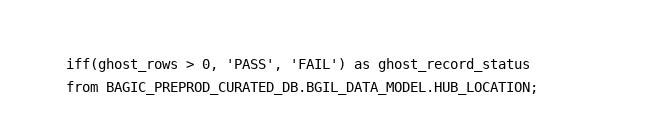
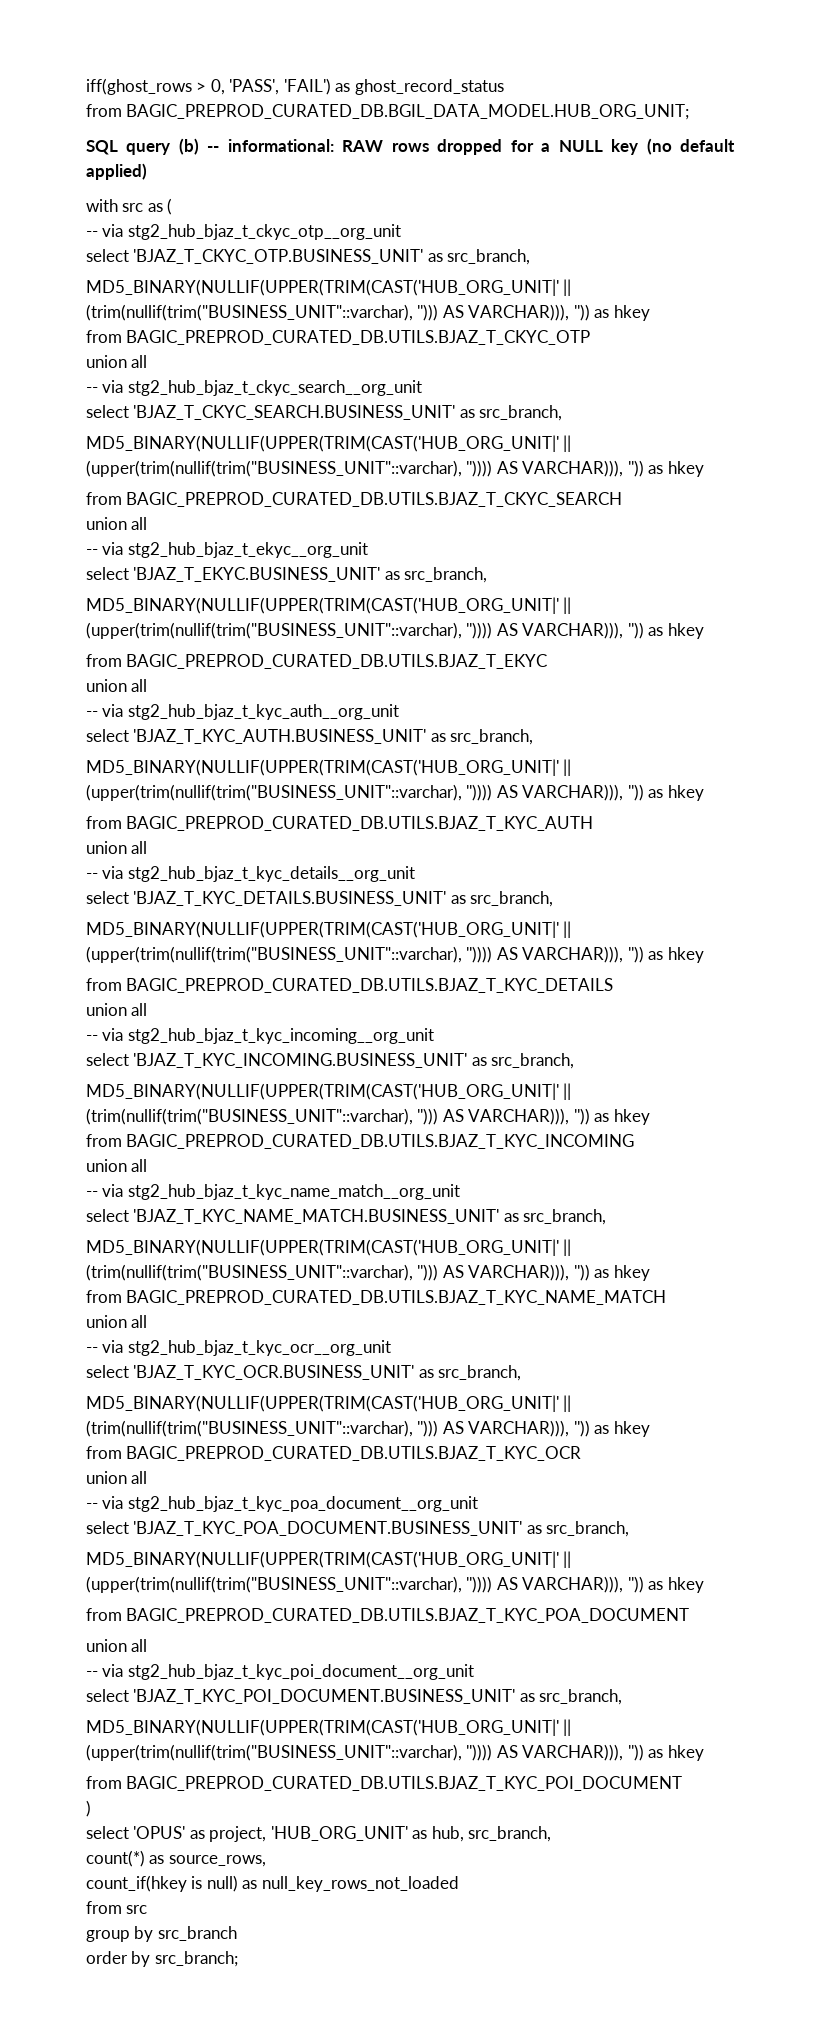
- from BAGIC_PREPROD_CURATED_DB.BGIL_DATA_MODEL.HUB_LOCATION;
+ from BAGIC_PREPROD_CURATED_DB.BGIL_DATA_MODEL.HUB_ORG_UNIT;
+ SQL query (b) -- informational: RAW rows dropped for a NULL key (no default applied)
+ with src as (
+ -- via stg2_hub_bjaz_t_ckyc_otp__org_unit
+ select 'BJAZ_T_CKYC_OTP.BUSINESS_UNIT' as src_branch,
+ MD5_BINARY(NULLIF(UPPER(TRIM(CAST('HUB_ORG_UNIT|' || (trim(nullif(trim("BUSINESS_UNIT"::varchar), ''))) AS VARCHAR))), '')) as hkey
+ from BAGIC_PREPROD_CURATED_DB.UTILS.BJAZ_T_CKYC_OTP
+ union all
+ -- via stg2_hub_bjaz_t_ckyc_search__org_unit
+ select 'BJAZ_T_CKYC_SEARCH.BUSINESS_UNIT' as src_branch,
+ MD5_BINARY(NULLIF(UPPER(TRIM(CAST('HUB_ORG_UNIT|' || (upper(trim(nullif(trim("BUSINESS_UNIT"::varchar), '')))) AS VARCHAR))), '')) as hkey
+ from BAGIC_PREPROD_CURATED_DB.UTILS.BJAZ_T_CKYC_SEARCH
+ union all
+ -- via stg2_hub_bjaz_t_ekyc__org_unit
+ select 'BJAZ_T_EKYC.BUSINESS_UNIT' as src_branch,
+ MD5_BINARY(NULLIF(UPPER(TRIM(CAST('HUB_ORG_UNIT|' || (upper(trim(nullif(trim("BUSINESS_UNIT"::varchar), '')))) AS VARCHAR))), '')) as hkey
+ from BAGIC_PREPROD_CURATED_DB.UTILS.BJAZ_T_EKYC
+ union all
+ -- via stg2_hub_bjaz_t_kyc_auth__org_unit
+ select 'BJAZ_T_KYC_AUTH.BUSINESS_UNIT' as src_branch,
+ MD5_BINARY(NULLIF(UPPER(TRIM(CAST('HUB_ORG_UNIT|' || (upper(trim(nullif(trim("BUSINESS_UNIT"::varchar), '')))) AS VARCHAR))), '')) as hkey
+ from BAGIC_PREPROD_CURATED_DB.UTILS.BJAZ_T_KYC_AUTH
+ union all
+ -- via stg2_hub_bjaz_t_kyc_details__org_unit
+ select 'BJAZ_T_KYC_DETAILS.BUSINESS_UNIT' as src_branch,
+ MD5_BINARY(NULLIF(UPPER(TRIM(CAST('HUB_ORG_UNIT|' || (upper(trim(nullif(trim("BUSINESS_UNIT"::varchar), '')))) AS VARCHAR))), '')) as hkey
+ from BAGIC_PREPROD_CURATED_DB.UTILS.BJAZ_T_KYC_DETAILS
+ union all
+ -- via stg2_hub_bjaz_t_kyc_incoming__org_unit
+ select 'BJAZ_T_KYC_INCOMING.BUSINESS_UNIT' as src_branch,
+ MD5_BINARY(NULLIF(UPPER(TRIM(CAST('HUB_ORG_UNIT|' || (trim(nullif(trim("BUSINESS_UNIT"::varchar), ''))) AS VARCHAR))), '')) as hkey
+ from BAGIC_PREPROD_CURATED_DB.UTILS.BJAZ_T_KYC_INCOMING
+ union all
+ -- via stg2_hub_bjaz_t_kyc_name_match__org_unit
+ select 'BJAZ_T_KYC_NAME_MATCH.BUSINESS_UNIT' as src_branch,
+ MD5_BINARY(NULLIF(UPPER(TRIM(CAST('HUB_ORG_UNIT|' || (trim(nullif(trim("BUSINESS_UNIT"::varchar), ''))) AS VARCHAR))), '')) as hkey
+ from BAGIC_PREPROD_CURATED_DB.UTILS.BJAZ_T_KYC_NAME_MATCH
+ union all
+ -- via stg2_hub_bjaz_t_kyc_ocr__org_unit
+ select 'BJAZ_T_KYC_OCR.BUSINESS_UNIT' as src_branch,
+ MD5_BINARY(NULLIF(UPPER(TRIM(CAST('HUB_ORG_UNIT|' || (trim(nullif(trim("BUSINESS_UNIT"::varchar), ''))) AS VARCHAR))), '')) as hkey
+ from BAGIC_PREPROD_CURATED_DB.UTILS.BJAZ_T_KYC_OCR
+ union all
+ -- via stg2_hub_bjaz_t_kyc_poa_document__org_unit
+ select 'BJAZ_T_KYC_POA_DOCUMENT.BUSINESS_UNIT' as src_branch,
+ MD5_BINARY(NULLIF(UPPER(TRIM(CAST('HUB_ORG_UNIT|' || (upper(trim(nullif(trim("BUSINESS_UNIT"::varchar), '')))) AS VARCHAR))), '')) as hkey
+ from BAGIC_PREPROD_CURATED_DB.UTILS.BJAZ_T_KYC_POA_DOCUMENT
+ union all
+ -- via stg2_hub_bjaz_t_kyc_poi_document__org_unit
+ select 'BJAZ_T_KYC_POI_DOCUMENT.BUSINESS_UNIT' as src_branch,
+ MD5_BINARY(NULLIF(UPPER(TRIM(CAST('HUB_ORG_UNIT|' || (upper(trim(nullif(trim("BUSINESS_UNIT"::varchar), '')))) AS VARCHAR))), '')) as hkey
+ from BAGIC_PREPROD_CURATED_DB.UTILS.BJAZ_T_KYC_POI_DOCUMENT
+ )
+ select 'OPUS' as project, 'HUB_ORG_UNIT' as hub, src_branch,
+ count(*) as source_rows,
+ count_if(hkey is null) as null_key_rows_not_loaded
+ from src
+ group by src_branch
+ order by src_branch;

